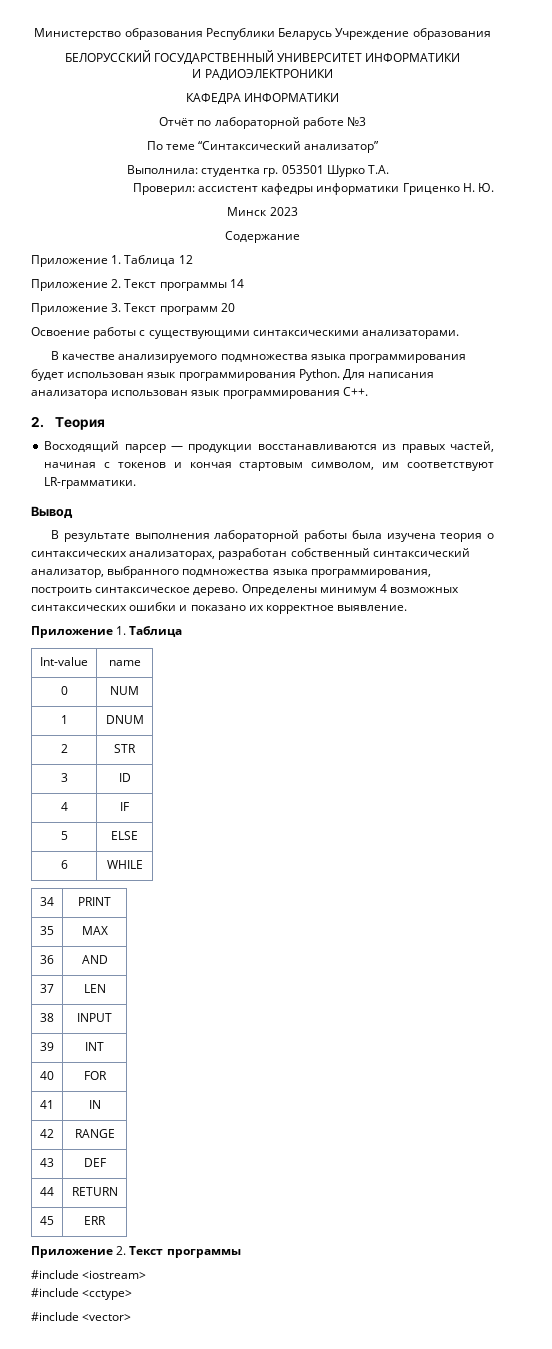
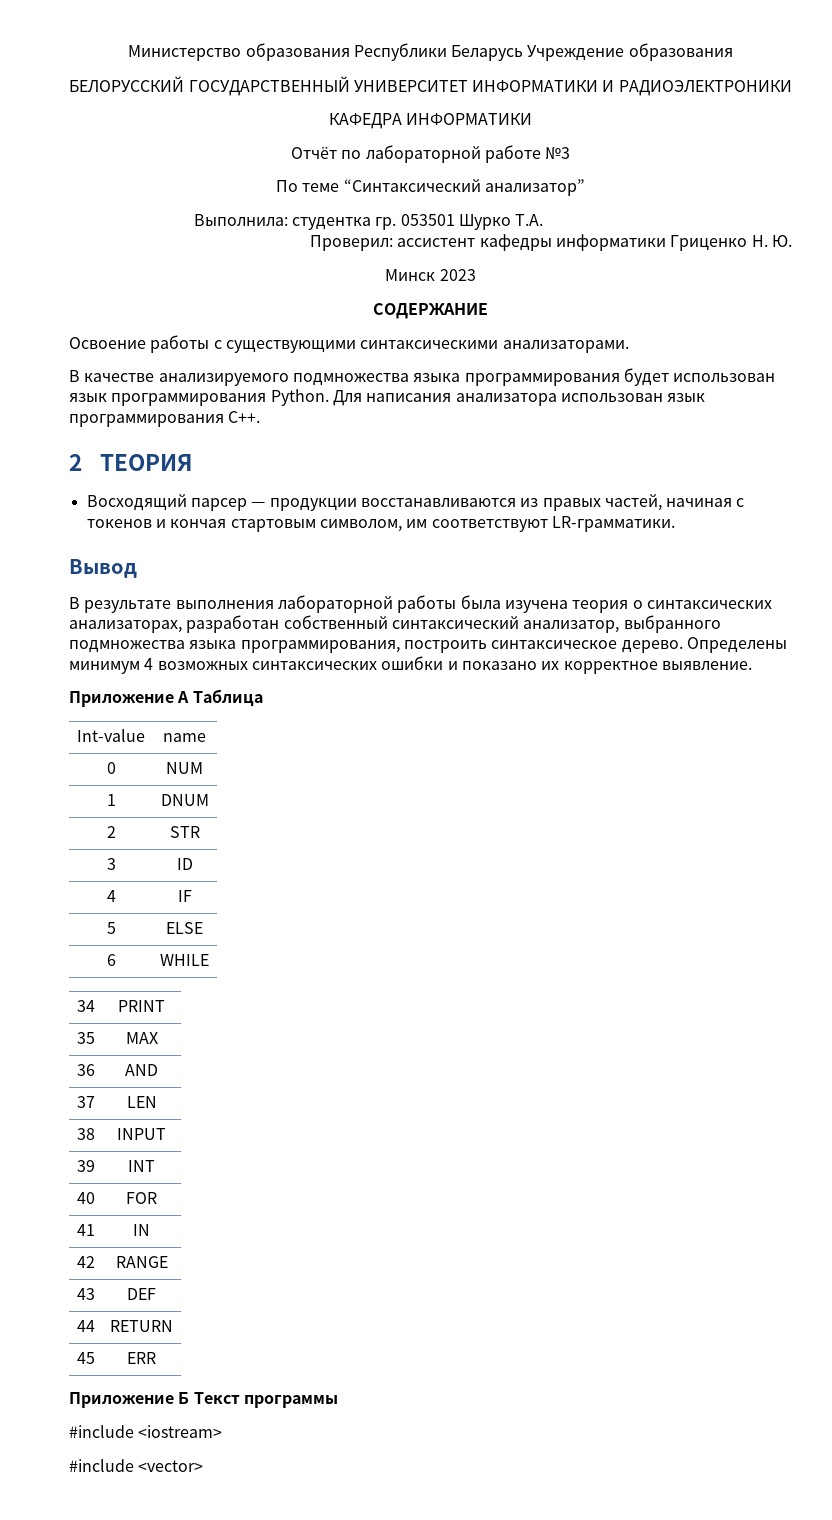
- БЕЛОРУССКИЙ ГОСУДАРСТВЕННЫЙ УНИВЕРСИТЕТ ИНФОРМАТИКИ
- И РАДИОЭЛЕКТРОНИКИ
+ БЕЛОРУССКИЙ ГОСУДАРСТВЕННЫЙ УНИВЕРСИТЕТ ИНФОРМАТИКИ И РАДИОЭЛЕКТРОНИКИ
- Содержание
- Приложение 1. Таблица 12
- Приложение 2. Текст программы 14
- Приложение 3. Текст программ 20
+ СОДЕРЖАНИЕ
- 2. Теория
+ 2 ТЕОРИЯ
  Определены минимум 4 возможных синтаксических ошибки и показано их корректное выявление.
- Приложение 1. Таблица
+ Приложение А Таблица
  45 | ERR
- Приложение 2. Текст программы
+ Приложение Б Текст программы
- #include <cctype>

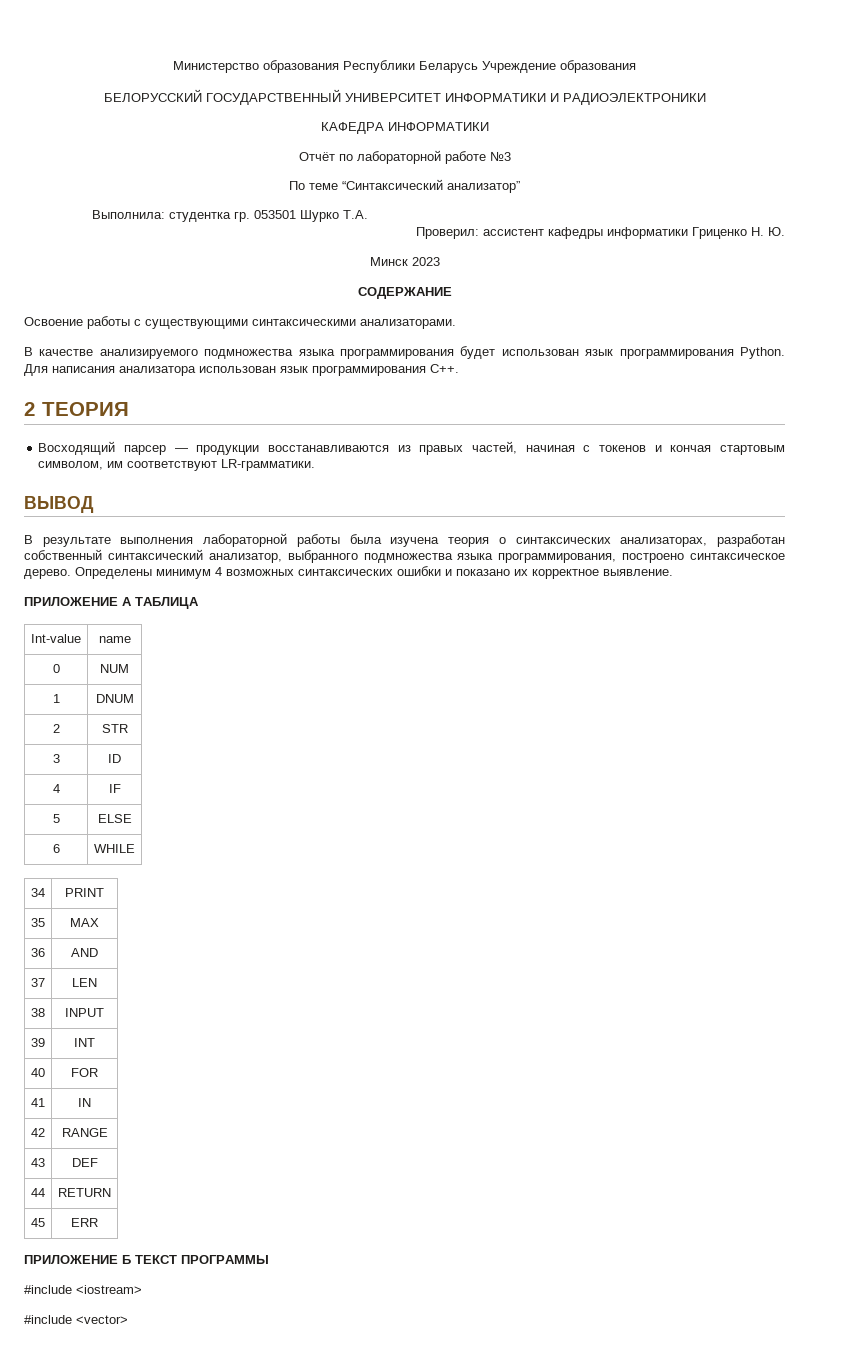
- Вывод
+ ВЫВОД
- В результате выполнения лабораторной работы была изучена теория о синтаксических анализаторах, разработан собственный синтаксический анализатор, выбранного подмножества языка программирования, построить синтаксическое дерево.
+ В результате выполнения лабораторной работы была изучена теория о синтаксических анализаторах, разработан собственный синтаксический анализатор, выбранного подмножества языка программирования, построено синтаксическое дерево.
- Приложение А Таблица
+ ПРИЛОЖЕНИЕ А ТАБЛИЦА
- Приложение Б Текст программы
+ ПРИЛОЖЕНИЕ Б ТЕКСТ ПРОГРАММЫ

